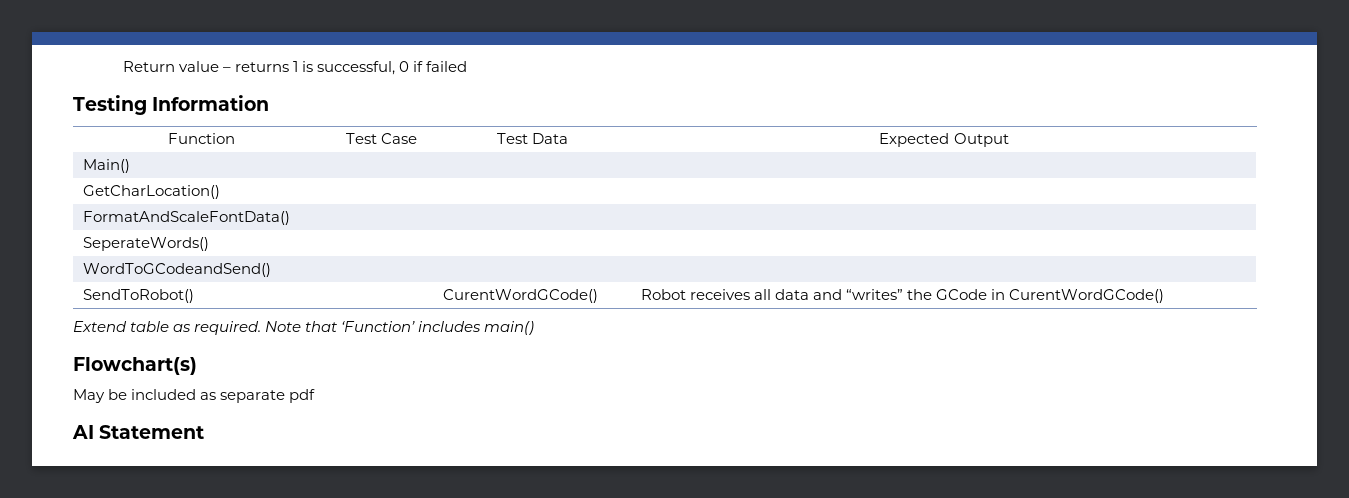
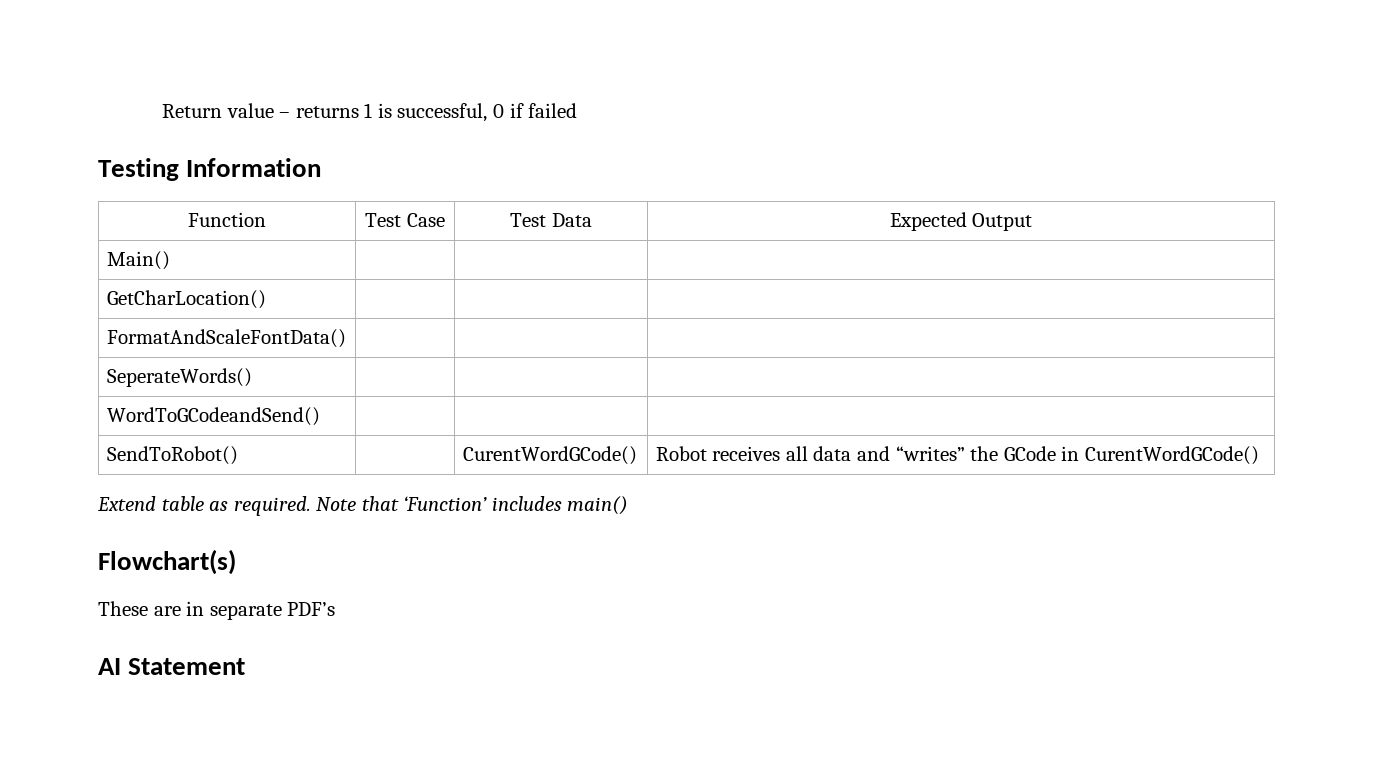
- May be included as separate pdf
+ These are in separate PDF’s

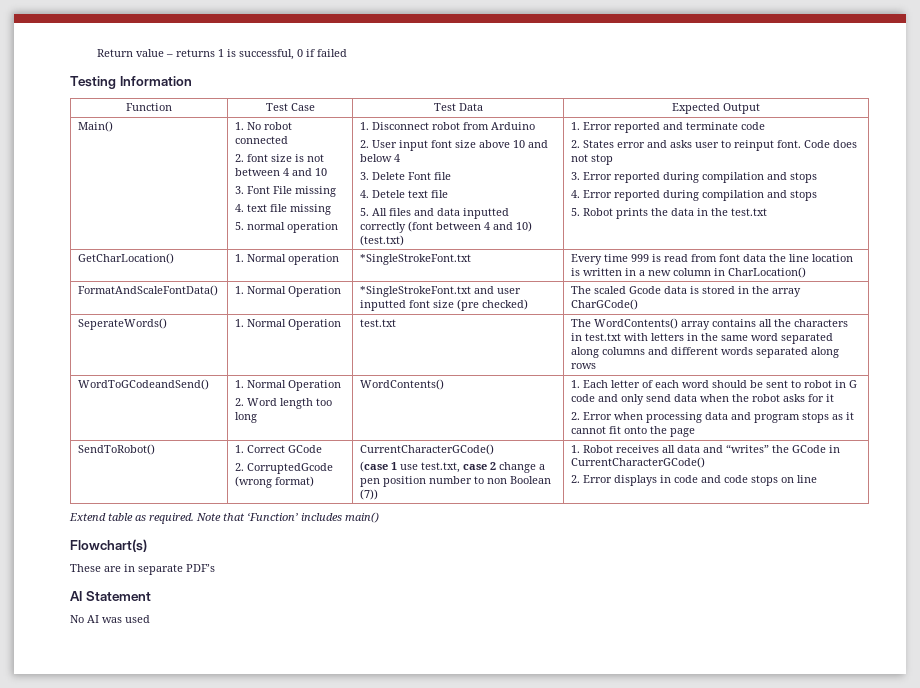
- GetCharLocation() | | |
- FormatAndScaleFontData() | | |
- SeperateWords() | | |
- WordToGCodeandSend() | | |
- SendToRobot() | | CurentWordGCode() | Robot receives all data and “writes” the GCode in CurentWordGCode()
+ 1. No robot connected
+ 2. font size is not between 4 and 10
+ 3. Font File missing
+ 4. text file missing
+ 5. normal operation | 1. Disconnect robot from Arduino
+ 2. User input font size above 10 and below 4
+ 3. Delete Font file
+ 4. Detele text file
+ 5. All files and data inputted correctly (font between 4 and 10) (test.txt) | 1. Error reported and terminate code
+ 2. States error and asks user to reinput font. Code does not stop
+ 3. Error reported during compilation and stops
+ 4. Error reported during compilation and stops
+ 5. Robot prints the data in the test.txt
+ GetCharLocation() | 1. Normal operation | *SingleStrokeFont.txt | Every time 999 is read from font data the line location is written in a new column in CharLocation()
+ FormatAndScaleFontData() | 1. Normal Operation | *SingleStrokeFont.txt and user inputted font size (pre checked) | The scaled Gcode data is stored in the array CharGCode()
+ SeperateWords() | 1. Normal Operation | test.txt | The WordContents() array contains all the characters in test.txt with letters in the same word separated along columns and different words separated along rows
+ WordToGCodeandSend() | 1. Normal Operation
+ 2. Word length too long | WordContents() | 1. Each letter of each word should be sent to robot in G code and only send data when the robot asks for it
+ 2. Error when processing data and program stops as it cannot fit onto the page
+ SendToRobot() | 1. Correct GCode
+ 2. CorruptedGcode (wrong format) | CurrentCharacterGCode()
+ (case 1 use test.txt, case 2 change a pen position number to non Boolean (7)) | 1. Robot receives all data and “writes” the GCode in CurrentCharacterGCode()
+ 2. Error displays in code and code stops on line
+ No AI was used

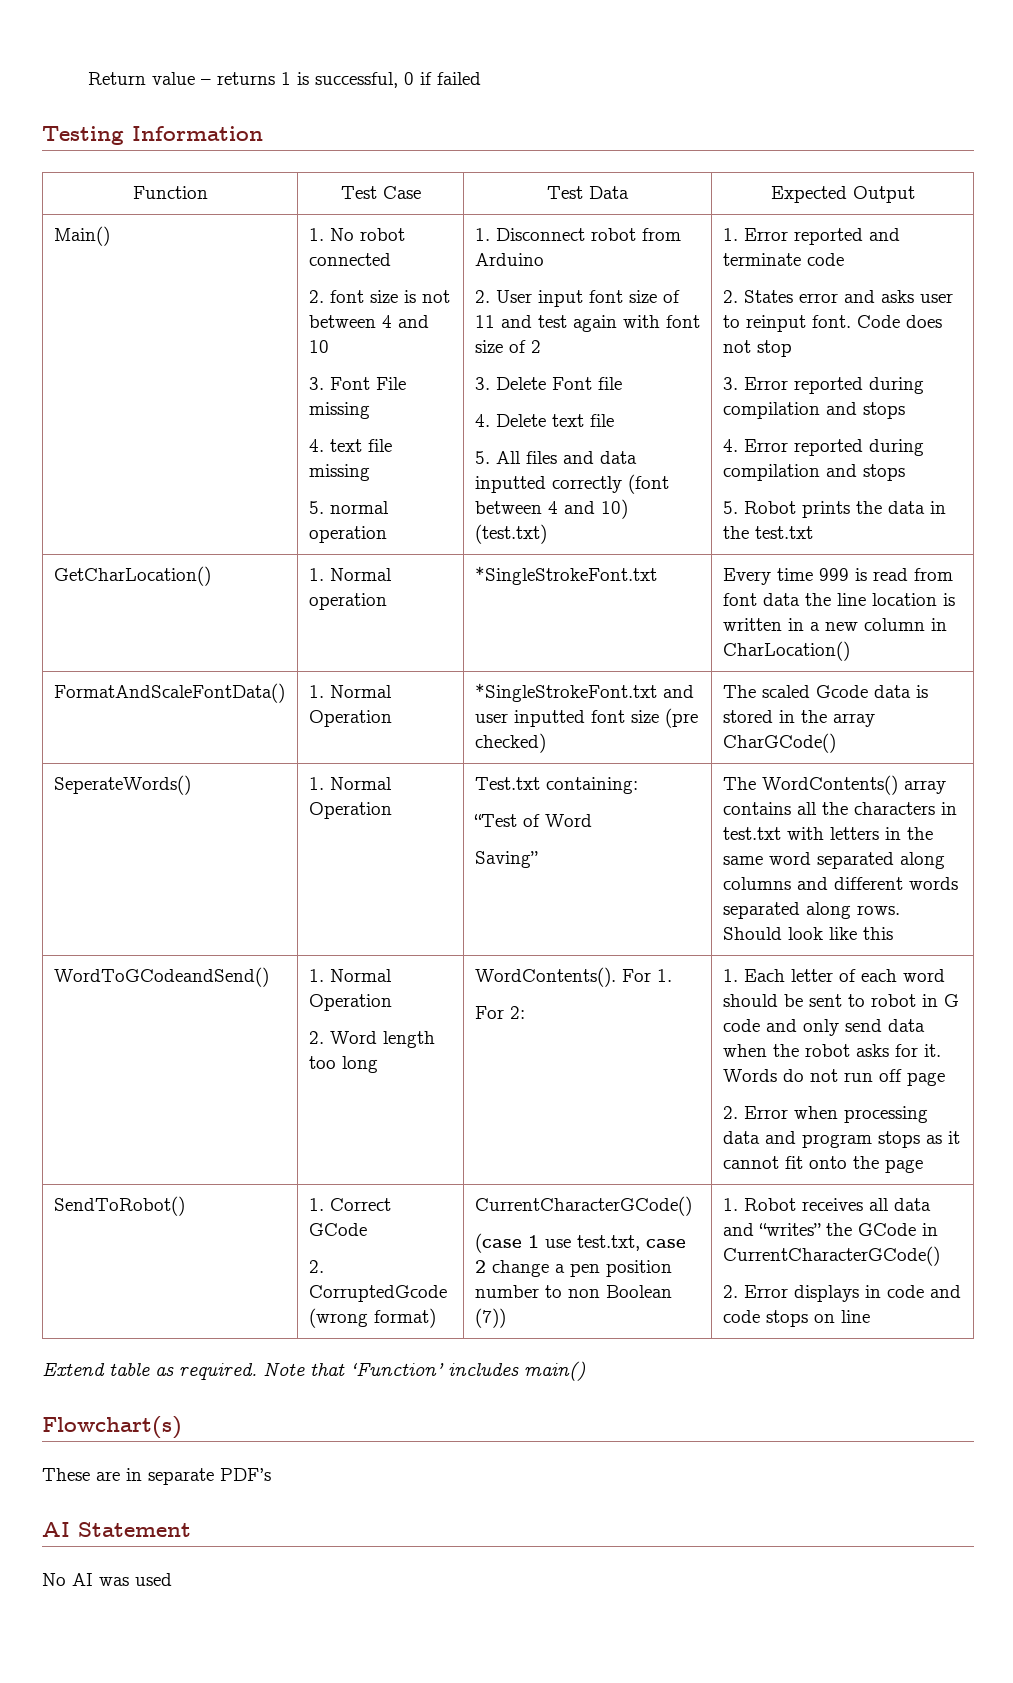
- 2. User input font size above 10 and below 4
+ 2. User input font size of 11 and test again with font size of 2
- 4. Detele text file
+ 4. Delete text file
- SeperateWords() | 1. Normal Operation | test.txt | The WordContents() array contains all the characters in test.txt with letters in the same word separated along columns and different words separated along rows
+ SeperateWords() | 1. Normal Operation | Test.txt containing:
+ “Test of Word
+ Saving” | The WordContents() array contains all the characters in test.txt with letters in the same word separated along columns and different words separated along rows. Should look like this
- 2. Word length too long | WordContents()
+ 2. Word length too long | WordContents(). For 1.
+ For 2:
- 1. Each letter of each word should be sent to robot in G code and only send data when the robot asks for it
+ 1. Each letter of each word should be sent to robot in G code and only send data when the robot asks for it. Words do not run off page

